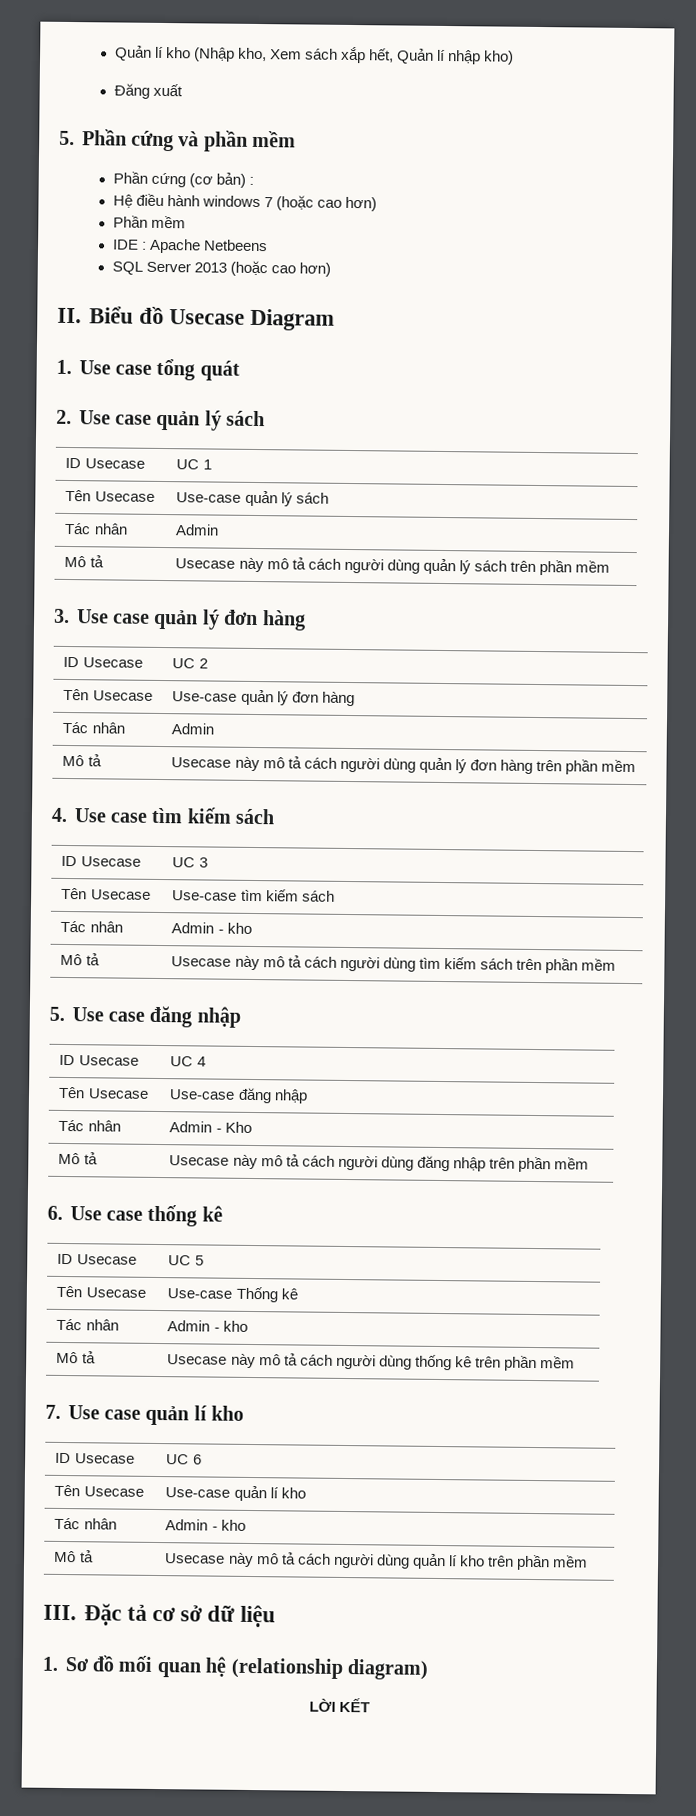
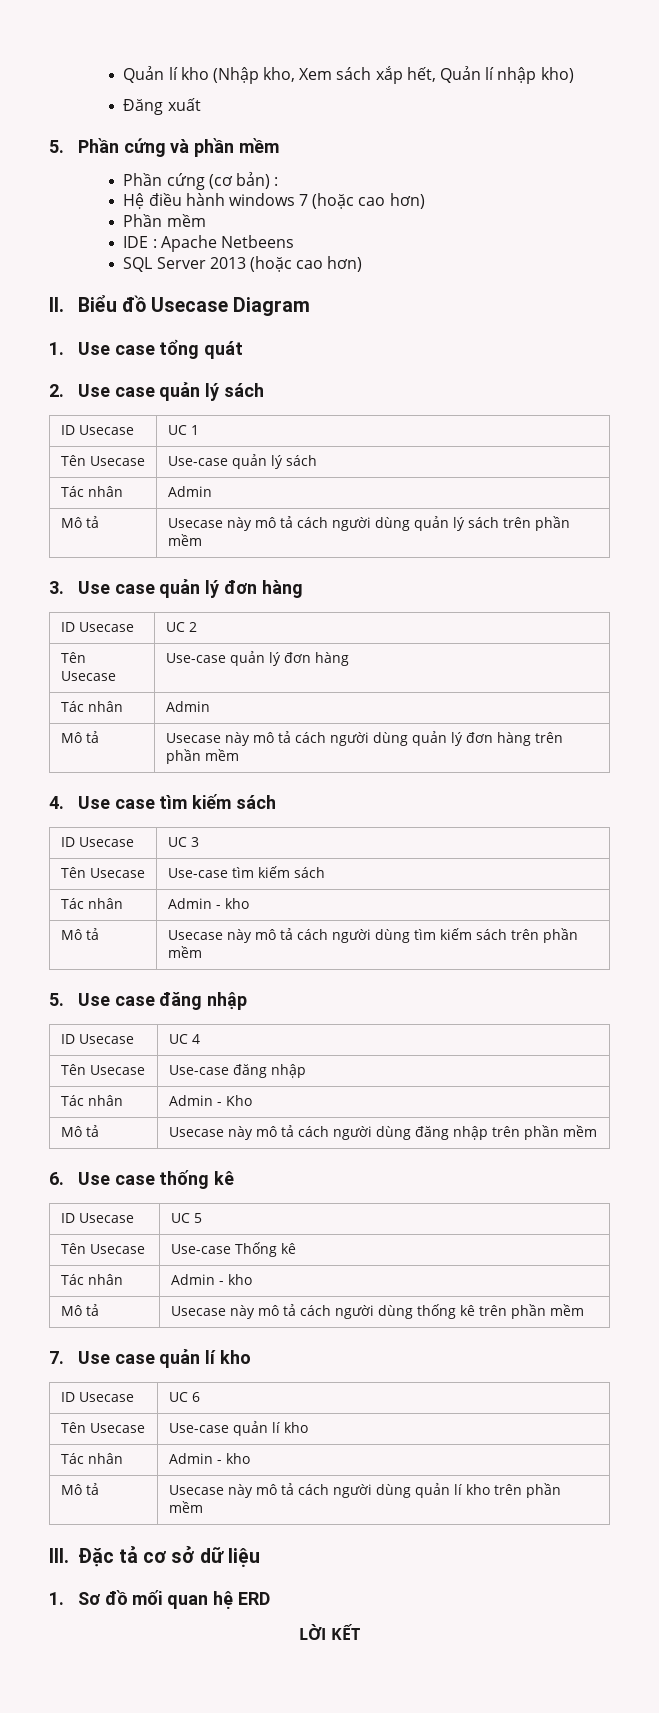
- 1. Sơ đồ mối quan hệ (relationship diagram)
+ 1. Sơ đồ mối quan hệ ERD

